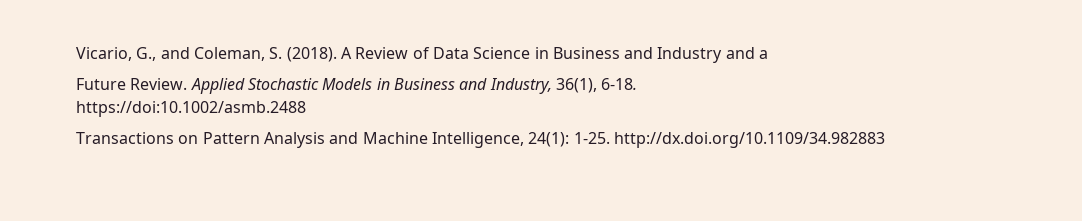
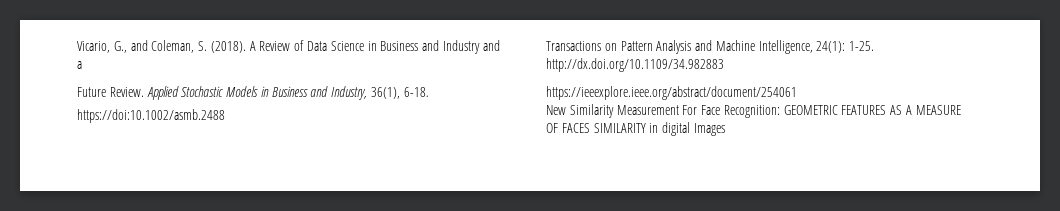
+ https://ieeexplore.ieee.org/abstract/document/254061
+ New Similarity Measurement For Face Recognition: GEOMETRIC FEATURES AS A MEASURE OF FACES SIMILARITY in digital Images

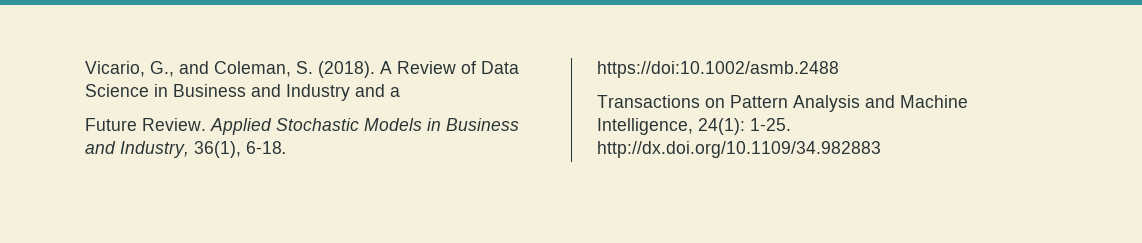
- https://ieeexplore.ieee.org/abstract/document/254061
- New Similarity Measurement For Face Recognition: GEOMETRIC FEATURES AS A MEASURE OF FACES SIMILARITY in digital Images

